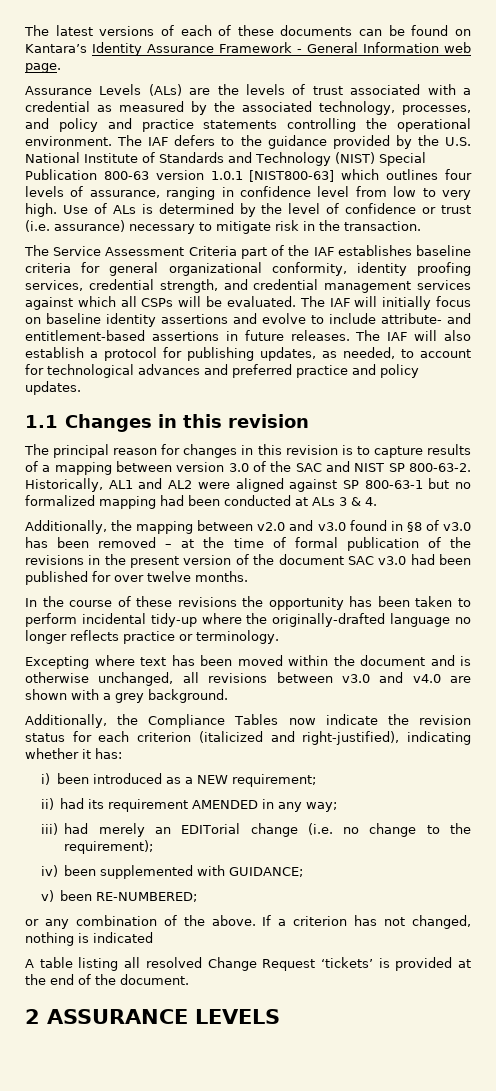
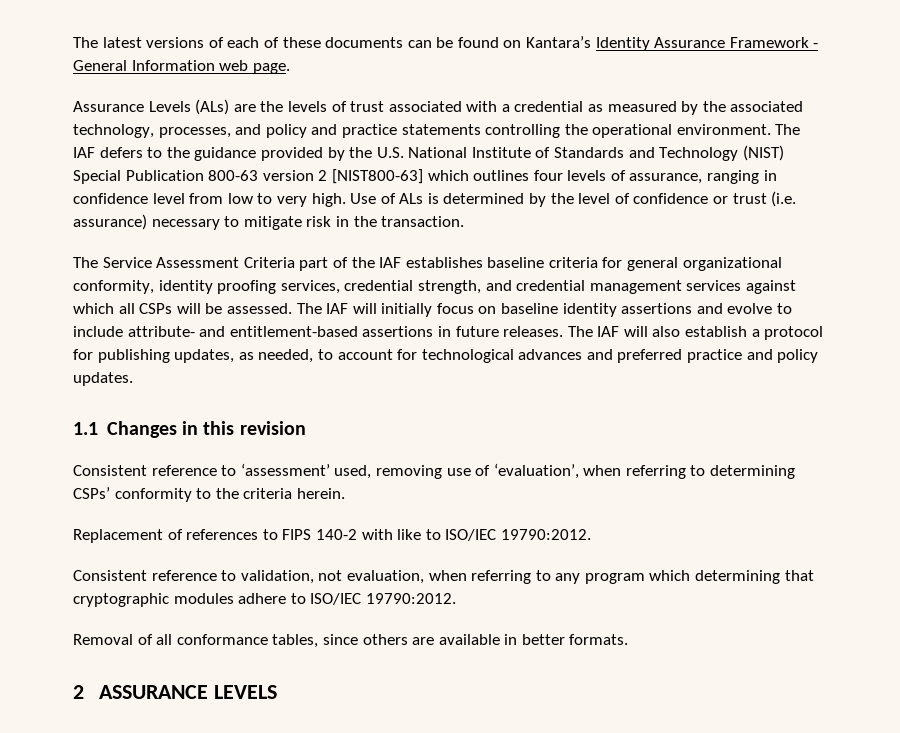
- The IAF defers to the guidance provided by the U.S. National Institute of Standards and Technology (NIST) Special Publication 800-63 version 1.0.1 [NIST800-63] which outlines four levels of assurance, ranging in confidence level from low to very high.
+ The IAF defers to the guidance provided by the U.S. National Institute of Standards and Technology (NIST) Special Publication 800-63 version 2 [NIST800-63] which outlines four levels of assurance, ranging in confidence level from low to very high.
- The Service Assessment Criteria part of the IAF establishes baseline criteria for general organizational conformity, identity proofing services, credential strength, and credential management services against which all CSPs will be evaluated.
+ The Service Assessment Criteria part of the IAF establishes baseline criteria for general organizational conformity, identity proofing services, credential strength, and credential management services against which all CSPs will be assessed.
- The principal reason for changes in this revision is to capture results of a mapping between version 3.0 of the SAC and NIST SP 800-63-2. Historically, AL1 and AL2 were aligned against SP 800-63-1 but no formalized mapping had been conducted at ALs 3 & 4.
- Additionally, the mapping between v2.0 and v3.0 found in §8 of v3.0 has been removed – at the time of formal publication of the revisions in the present version of the document SAC v3.0 had been published for over twelve months.
- In the course of these revisions the opportunity has been taken to perform incidental tidy-up where the originally-drafted language no longer reflects practice or terminology.
- Excepting where text has been moved within the document and is otherwise unchanged, all revisions between v3.0 and v4.0 are shown with a grey background.
- Additionally, the Compliance Tables now indicate the revision status for each criterion (italicized and right-justified), indicating whether it has:
- i) been introduced as a NEW requirement;
- ii) had its requirement AMENDED in any way;
- iii) had merely an EDITorial change (i.e. no change to the requirement);
- iv) been supplemented with GUIDANCE;
- v) been RE-NUMBERED;
- or any combination of the above. If a criterion has not changed, nothing is indicated
- A table listing all resolved Change Request ‘tickets’ is provided at the end of the document.
+ Consistent reference to ‘assessment’ used, removing use of ‘evaluation’, when referring to determining CSPs’ conformity to the criteria herein.
+ Replacement of references to FIPS 140-2 with like to ISO/IEC 19790:2012.
+ Consistent reference to validation, not evaluation, when referring to any program which determining that cryptographic modules adhere to ISO/IEC 19790:2012.
+ Removal of all conformance tables, since others are available in better formats.

